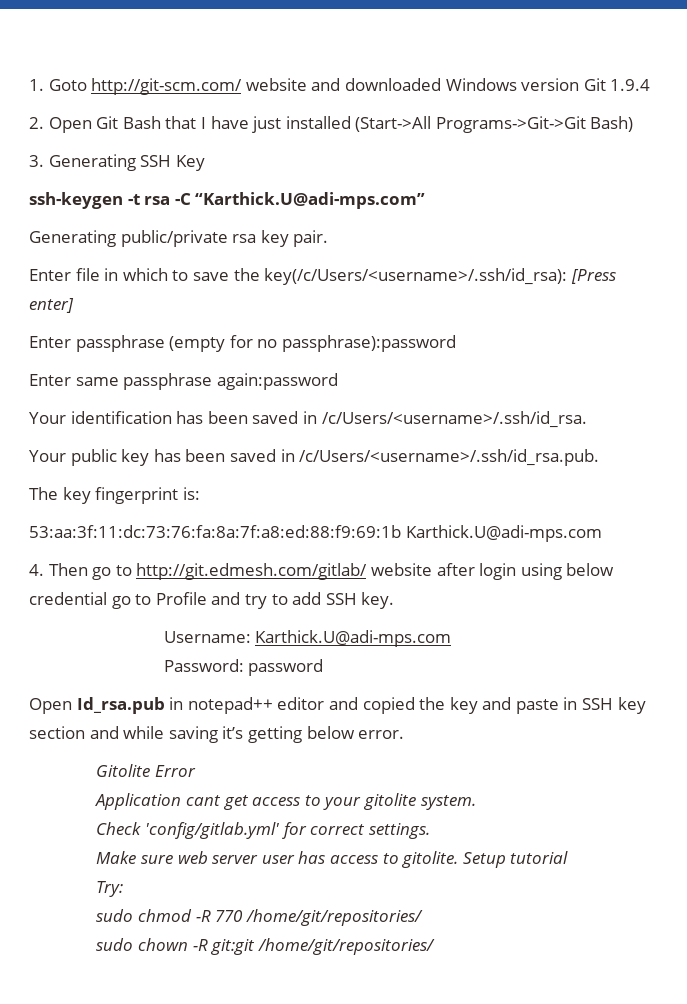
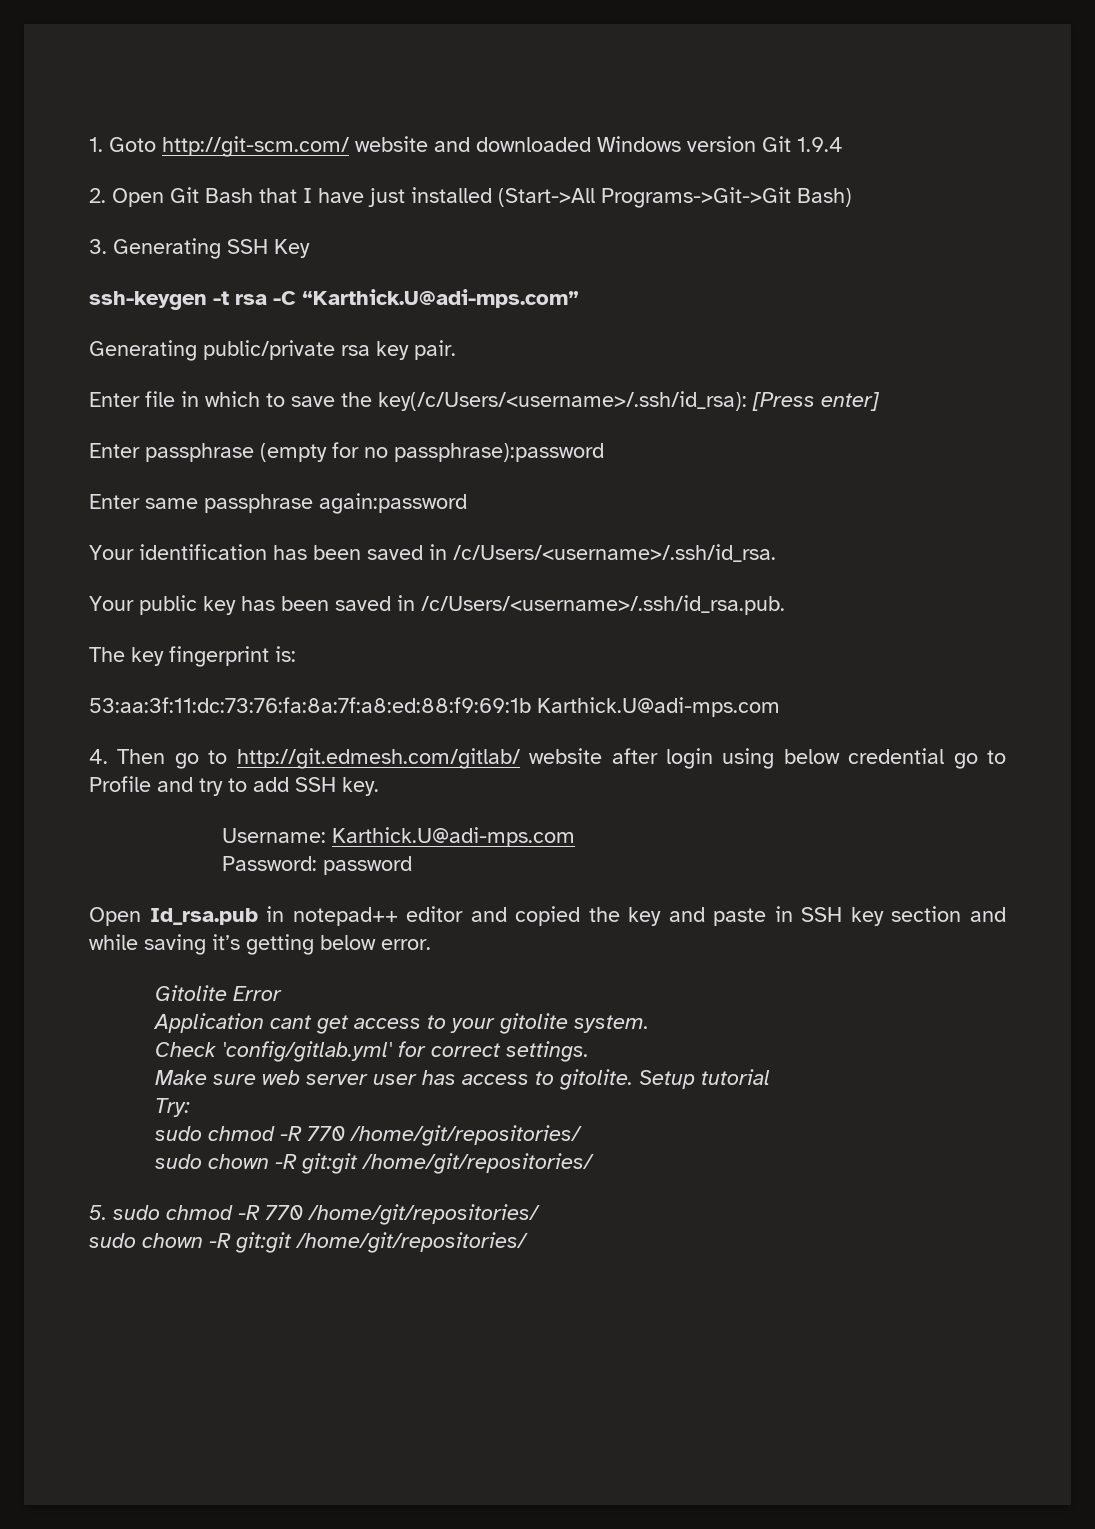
+ 5. sudo chmod -R 770 /home/git/repositories/
+ sudo chown -R git:git /home/git/repositories/

